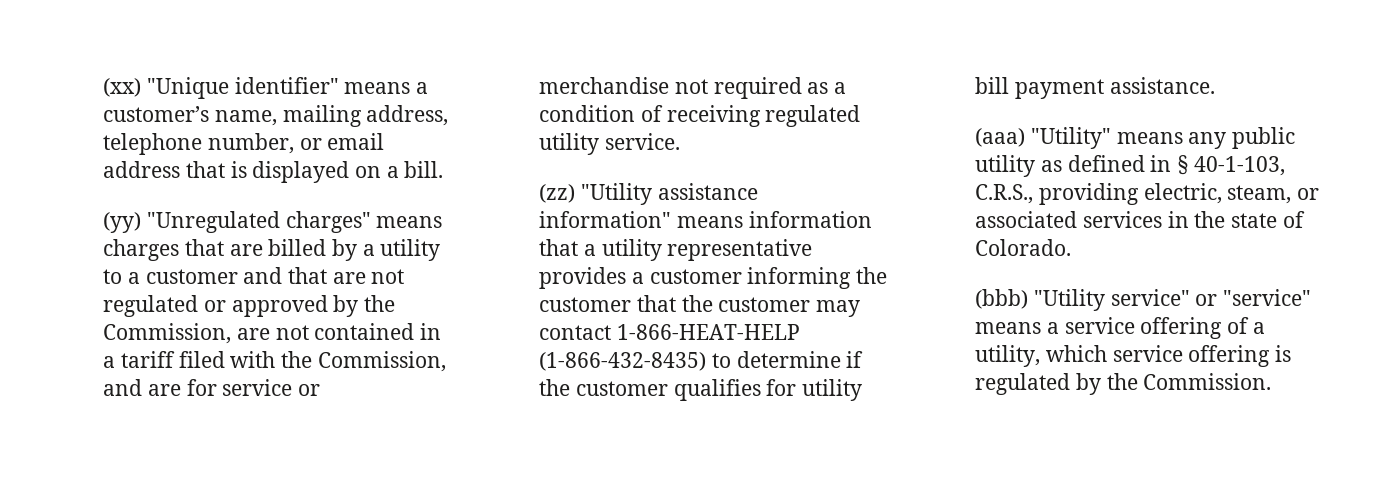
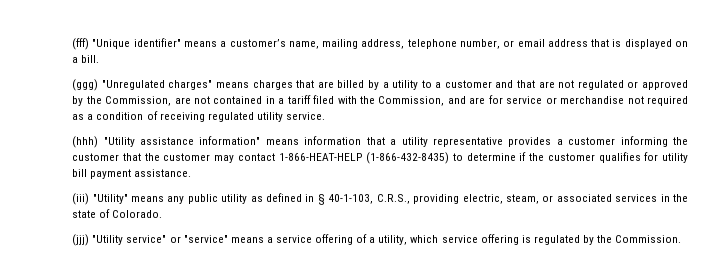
- (xx) "Unique identifier" means a customer’s name, mailing address, telephone number, or email address that is displayed on a bill.
+ (fff) "Unique identifier" means a customer’s name, mailing address, telephone number, or email address that is displayed on a bill.
- (yy) "Unregulated charges" means charges that are billed by a utility to a customer and that are not regulated or approved by the Commission, are not contained in a tariff filed with the Commission, and are for service or merchandise not required as a condition of receiving regulated utility service.
+ (ggg) "Unregulated charges" means charges that are billed by a utility to a customer and that are not regulated or approved by the Commission, are not contained in a tariff filed with the Commission, and are for service or merchandise not required as a condition of receiving regulated utility service.
- (zz) "Utility assistance information" means information that a utility representative provides a customer informing the customer that the customer may contact 1-866-HEAT-HELP (1-866-432-8435) to determine if the customer qualifies for utility bill payment assistance.
+ (hhh) "Utility assistance information" means information that a utility representative provides a customer informing the customer that the customer may contact 1-866-HEAT-HELP (1-866-432-8435) to determine if the customer qualifies for utility bill payment assistance.
- (aaa) "Utility" means any public utility as defined in § 40-1-103, C.R.S., providing electric, steam, or associated services in the state of Colorado.
+ (iii) "Utility" means any public utility as defined in § 40-1-103, C.R.S., providing electric, steam, or associated services in the state of Colorado.
- (bbb) "Utility service" or "service" means a service offering of a utility, which service offering is regulated by the Commission.
+ (jjj) "Utility service" or "service" means a service offering of a utility, which service offering is regulated by the Commission.

